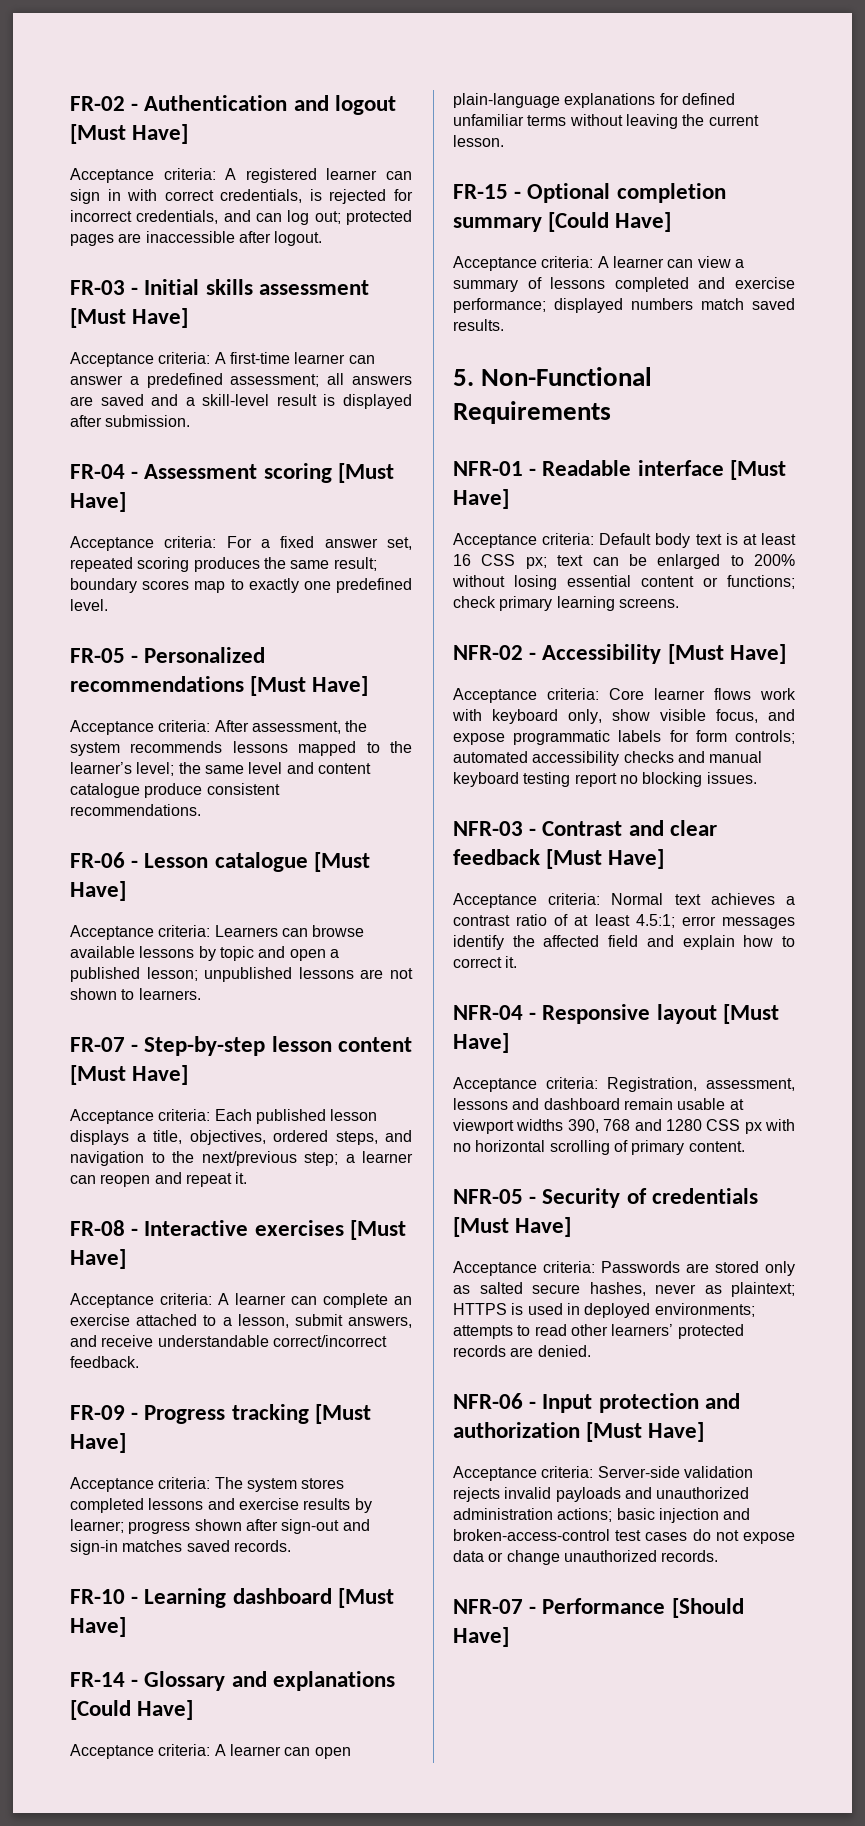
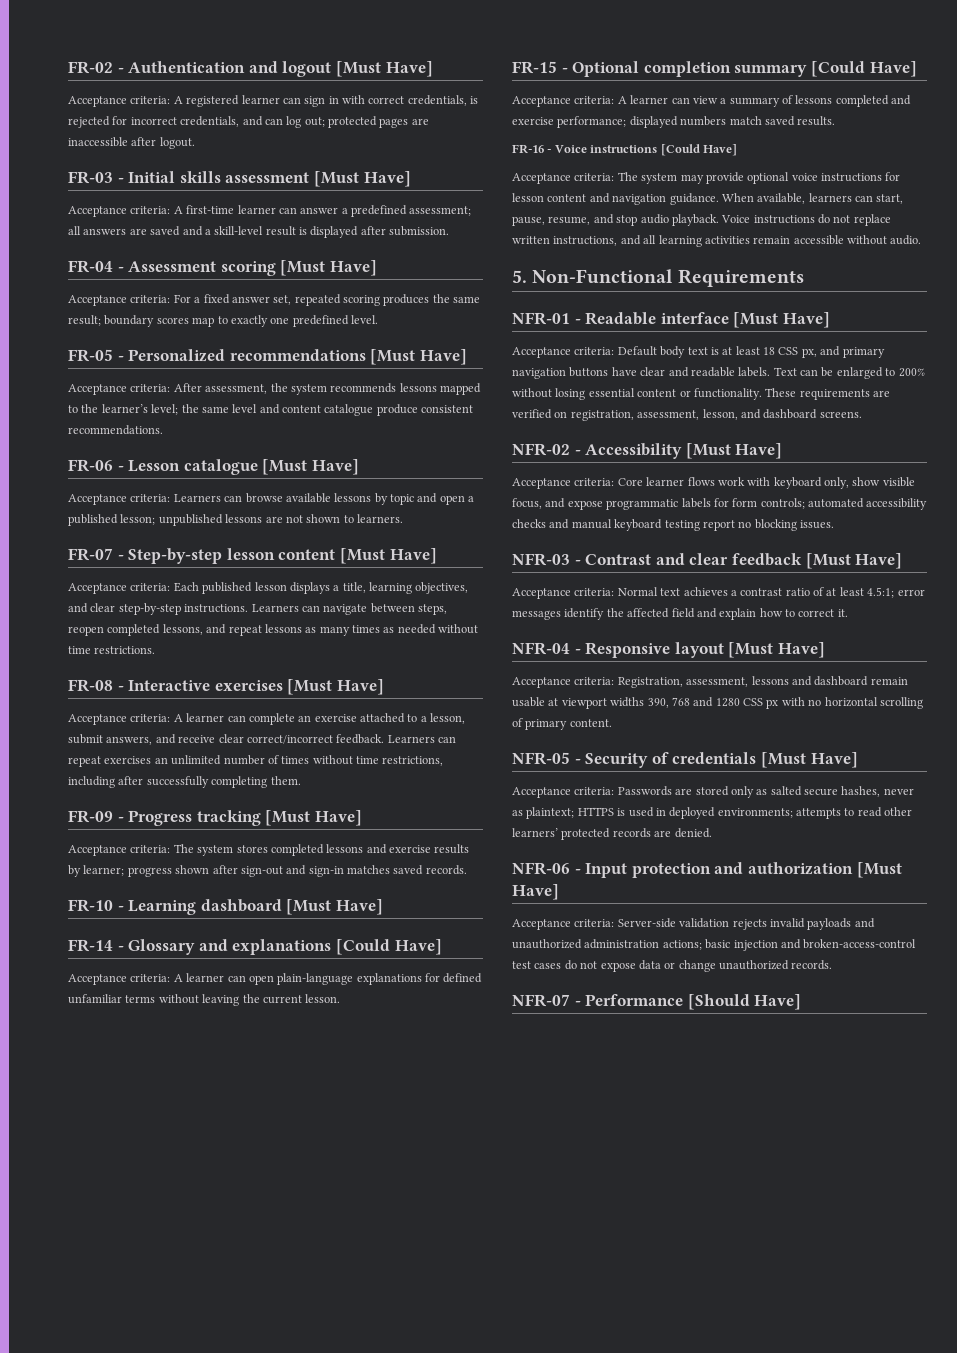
- Acceptance criteria: Each published lesson displays a title, objectives, ordered steps, and navigation to the next/previous step; a learner can reopen and repeat it.
+ Acceptance criteria: Each published lesson displays a title, learning objectives, and clear step-by-step instructions. Learners can navigate between steps, reopen completed lessons, and repeat lessons as many times as needed without time restrictions.
- Acceptance criteria: A learner can complete an exercise attached to a lesson, submit answers, and receive understandable correct/incorrect feedback.
+ Acceptance criteria: A learner can complete an exercise attached to a lesson, submit answers, and receive clear correct/incorrect feedback. Learners can repeat exercises an unlimited number of times without time restrictions, including after successfully completing them.
+ FR-16 - Voice instructions [Could Have]
+ Acceptance criteria: The system may provide optional voice instructions for lesson content and navigation guidance. When available, learners can start, pause, resume, and stop audio playback. Voice instructions do not replace written instructions, and all learning activities remain accessible without audio.
- Acceptance criteria: Default body text is at least 16 CSS px; text can be enlarged to 200% without losing essential content or functions; check primary learning screens.
+ Acceptance criteria: Default body text is at least 18 CSS px, and primary navigation buttons have clear and readable labels. Text can be enlarged to 200% without losing essential content or functionality. These requirements are verified on registration, assessment, lesson, and dashboard screens.

